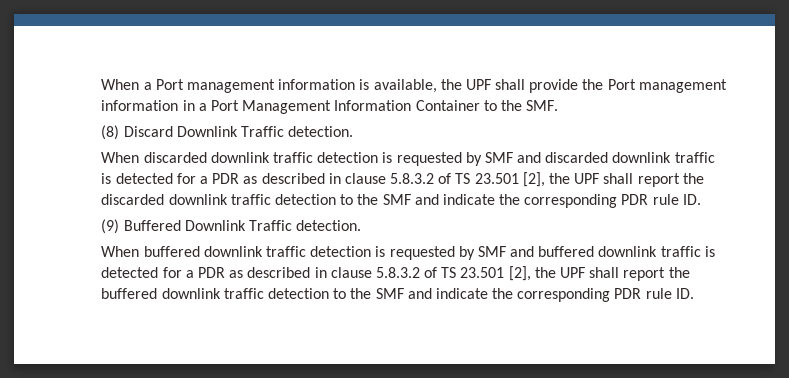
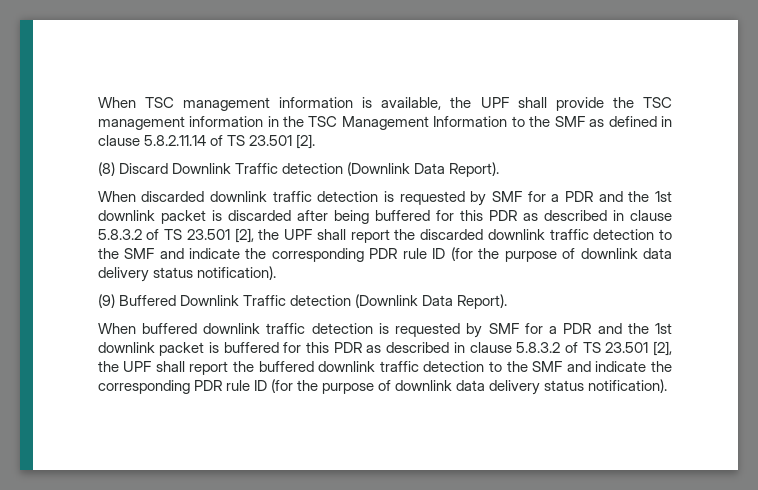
- When a Port management information is available, the UPF shall provide the Port management information in a Port Management Information Container to the SMF.
+ When TSC management information is available, the UPF shall provide the TSC management information in the TSC Management Information to the SMF as defined in clause 5.8.2.11.14 of TS 23.501 [2].
- (8) Discard Downlink Traffic detection.
+ (8) Discard Downlink Traffic detection (Downlink Data Report).
- When discarded downlink traffic detection is requested by SMF and discarded downlink traffic is detected for a PDR as described in clause 5.8.3.2 of TS 23.501 [2], the UPF shall report the discarded downlink traffic detection to the SMF and indicate the corresponding PDR rule ID.
+ When discarded downlink traffic detection is requested by SMF for a PDR and the 1st downlink packet is discarded after being buffered for this PDR as described in clause 5.8.3.2 of TS 23.501 [2], the UPF shall report the discarded downlink traffic detection to the SMF and indicate the corresponding PDR rule ID (for the purpose of downlink data delivery status notification).
- (9) Buffered Downlink Traffic detection.
+ (9) Buffered Downlink Traffic detection (Downlink Data Report).
- When buffered downlink traffic detection is requested by SMF and buffered downlink traffic is detected for a PDR as described in clause 5.8.3.2 of TS 23.501 [2], the UPF shall report the buffered downlink traffic detection to the SMF and indicate the corresponding PDR rule ID.
+ When buffered downlink traffic detection is requested by SMF for a PDR and the 1st downlink packet is buffered for this PDR as described in clause 5.8.3.2 of TS 23.501 [2], the UPF shall report the buffered downlink traffic detection to the SMF and indicate the corresponding PDR rule ID (for the purpose of downlink data delivery status notification).

